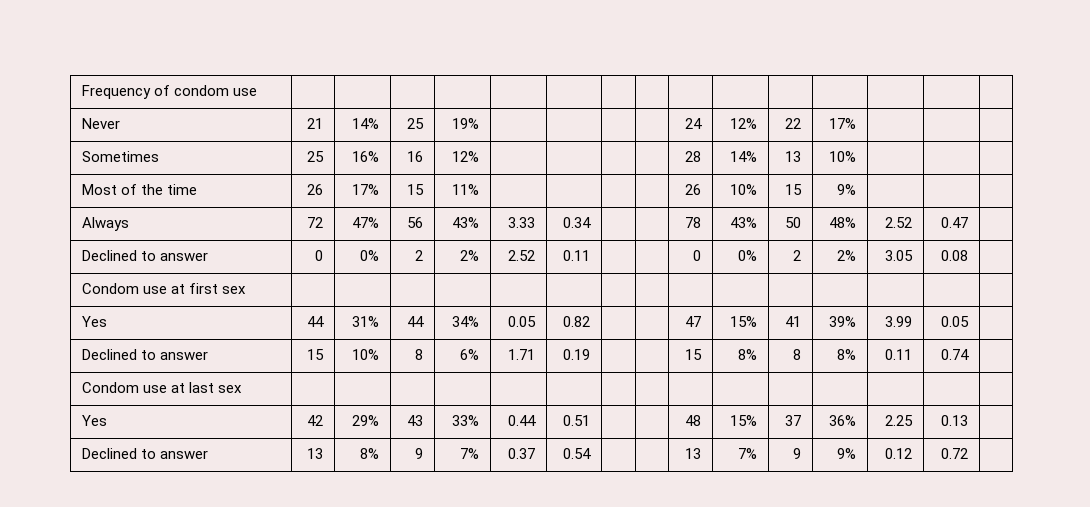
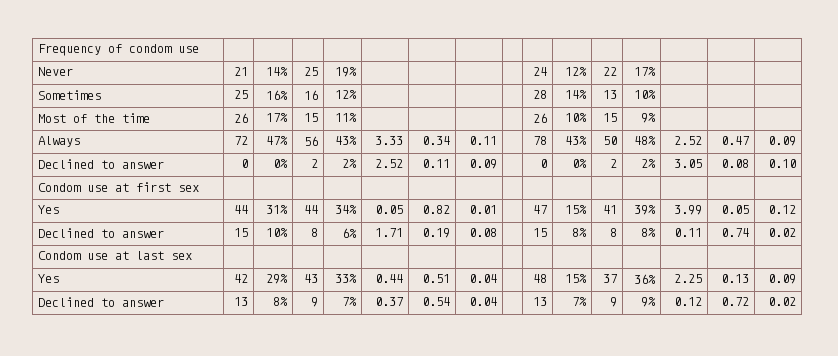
- Always | 72 | 47% | 56 | 43% | 3.33 | 0.34 | | | 78 | 43% | 50 | 48% | 2.52 | 0.47 |
+ Always | 72 | 47% | 56 | 43% | 3.33 | 0.34 | 0.11 | | 78 | 43% | 50 | 48% | 2.52 | 0.47 | 0.09
- Declined to answer | 0 | 0% | 2 | 2% | 2.52 | 0.11 | | | 0 | 0% | 2 | 2% | 3.05 | 0.08 |
+ Declined to answer | 0 | 0% | 2 | 2% | 2.52 | 0.11 | 0.09 | | 0 | 0% | 2 | 2% | 3.05 | 0.08 | 0.10
- Yes | 44 | 31% | 44 | 34% | 0.05 | 0.82 | | | 47 | 15% | 41 | 39% | 3.99 | 0.05 |
+ Yes | 44 | 31% | 44 | 34% | 0.05 | 0.82 | 0.01 | | 47 | 15% | 41 | 39% | 3.99 | 0.05 | 0.12
- Declined to answer | 15 | 10% | 8 | 6% | 1.71 | 0.19 | | | 15 | 8% | 8 | 8% | 0.11 | 0.74 |
+ Declined to answer | 15 | 10% | 8 | 6% | 1.71 | 0.19 | 0.08 | | 15 | 8% | 8 | 8% | 0.11 | 0.74 | 0.02
- Yes | 42 | 29% | 43 | 33% | 0.44 | 0.51 | | | 48 | 15% | 37 | 36% | 2.25 | 0.13 |
+ Yes | 42 | 29% | 43 | 33% | 0.44 | 0.51 | 0.04 | | 48 | 15% | 37 | 36% | 2.25 | 0.13 | 0.09
- Declined to answer | 13 | 8% | 9 | 7% | 0.37 | 0.54 | | | 13 | 7% | 9 | 9% | 0.12 | 0.72 |
+ Declined to answer | 13 | 8% | 9 | 7% | 0.37 | 0.54 | 0.04 | | 13 | 7% | 9 | 9% | 0.12 | 0.72 | 0.02

